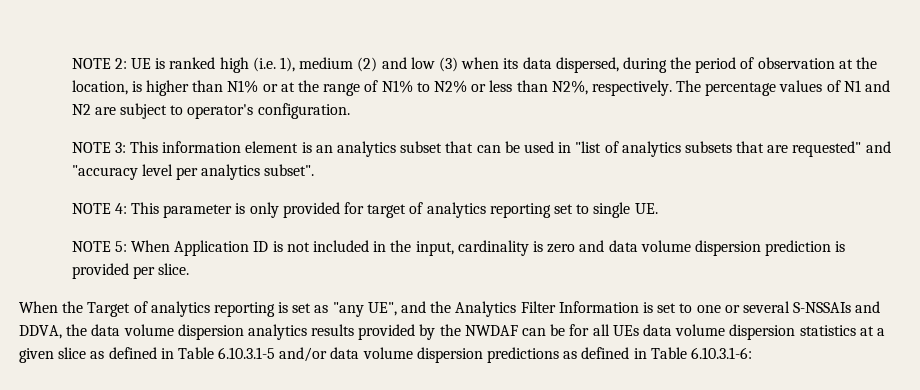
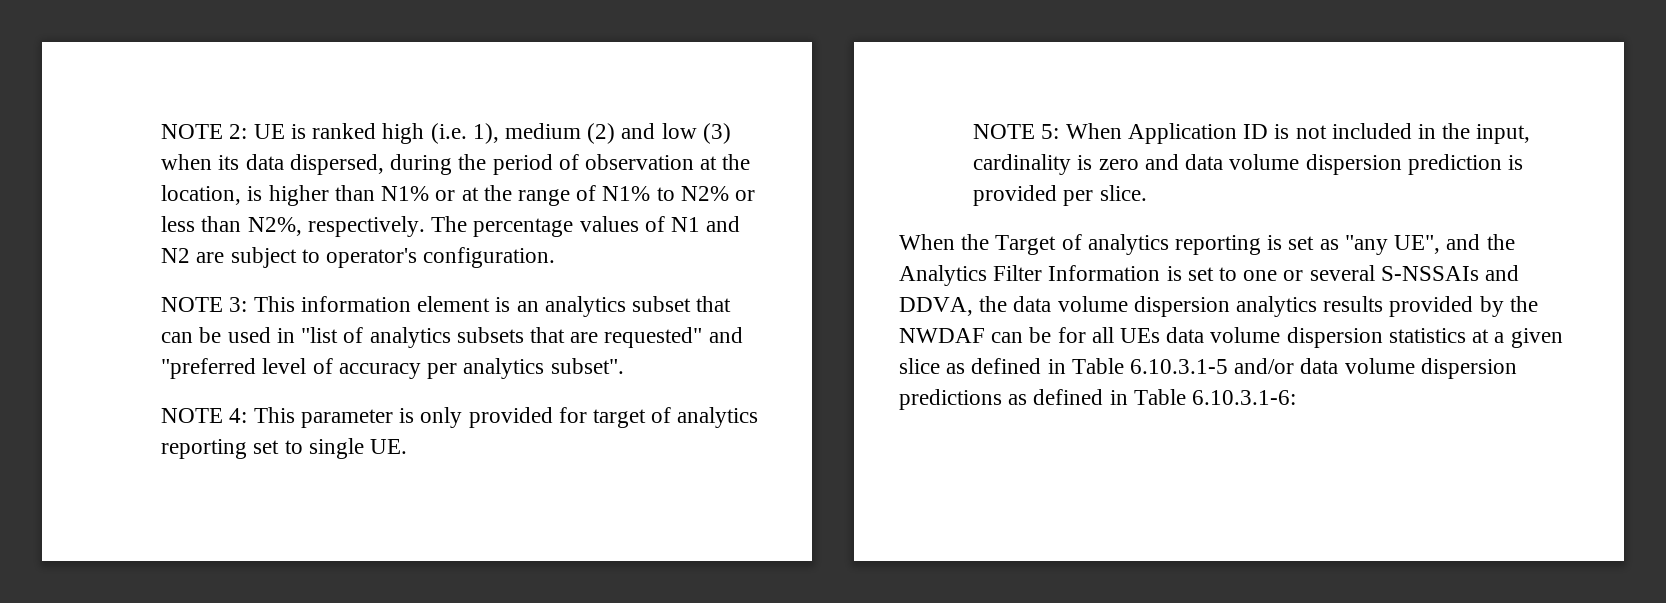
- NOTE 3: This information element is an analytics subset that can be used in "list of analytics subsets that are requested" and "accuracy level per analytics subset".
+ NOTE 3: This information element is an analytics subset that can be used in "list of analytics subsets that are requested" and "preferred level of accuracy per analytics subset".

